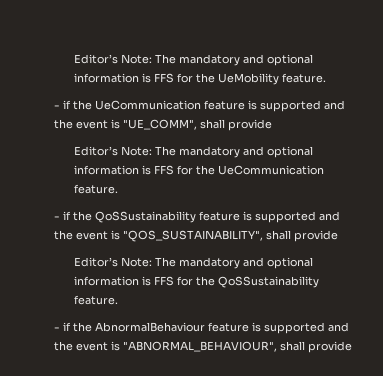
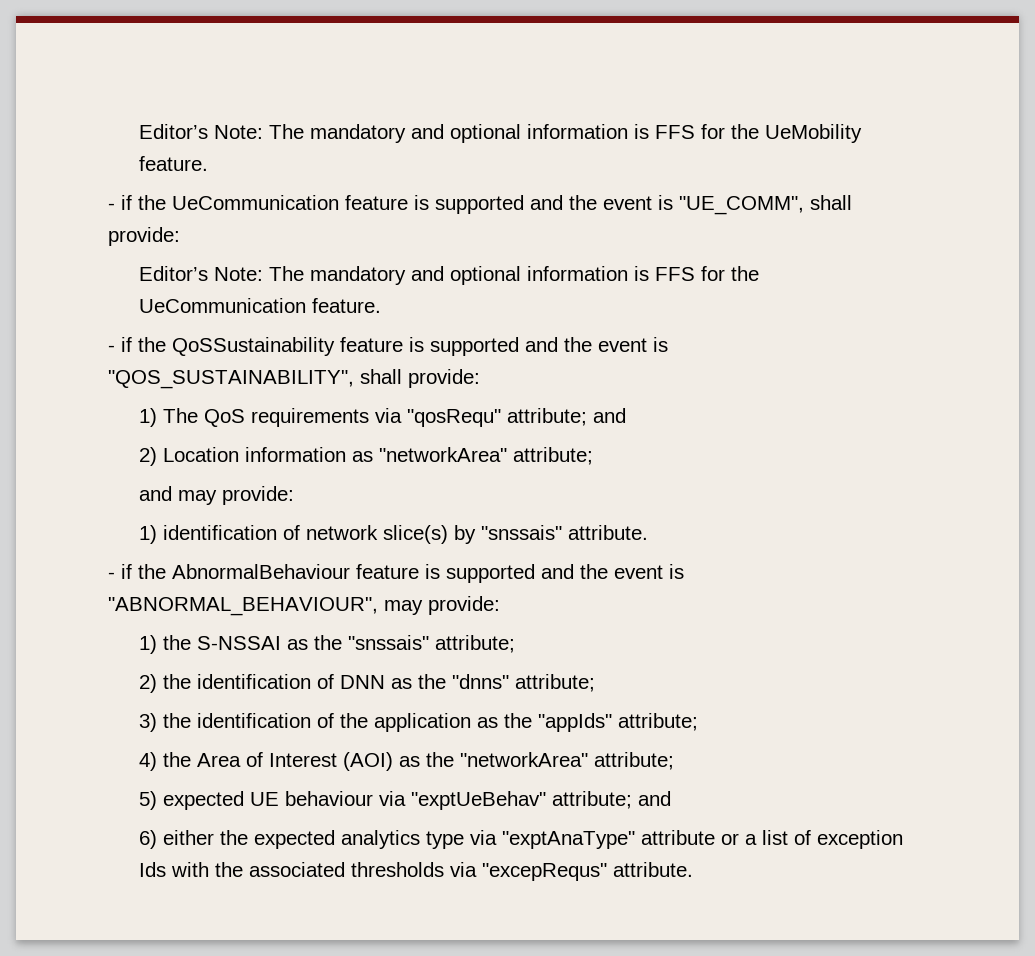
- - if the UeCommunication feature is supported and the event is "UE_COMM", shall provide
+ - if the UeCommunication feature is supported and the event is "UE_COMM", shall provide:
- - if the QoSSustainability feature is supported and the event is "QOS_SUSTAINABILITY", shall provide
- Editor’s Note: The mandatory and optional information is FFS for the QoSSustainability feature.
+ - if the QoSSustainability feature is supported and the event is "QOS_SUSTAINABILITY", shall provide:
+ 1) The QoS requirements via "qosRequ" attribute; and
+ 2) Location information as "networkArea" attribute;
+ and may provide:
+ 1) identification of network slice(s) by "snssais" attribute.
- - if the AbnormalBehaviour feature is supported and the event is "ABNORMAL_BEHAVIOUR", shall provide
+ - if the AbnormalBehaviour feature is supported and the event is "ABNORMAL_BEHAVIOUR", may provide:
+ 1) the S-NSSAI as the "snssais" attribute;
+ 2) the identification of DNN as the "dnns" attribute;
+ 3) the identification of the application as the "appIds" attribute;
+ 4) the Area of Interest (AOI) as the "networkArea" attribute;
+ 5) expected UE behaviour via "exptUeBehav" attribute; and
+ 6) either the expected analytics type via "exptAnaType" attribute or a list of exception Ids with the associated thresholds via "excepRequs" attribute.

